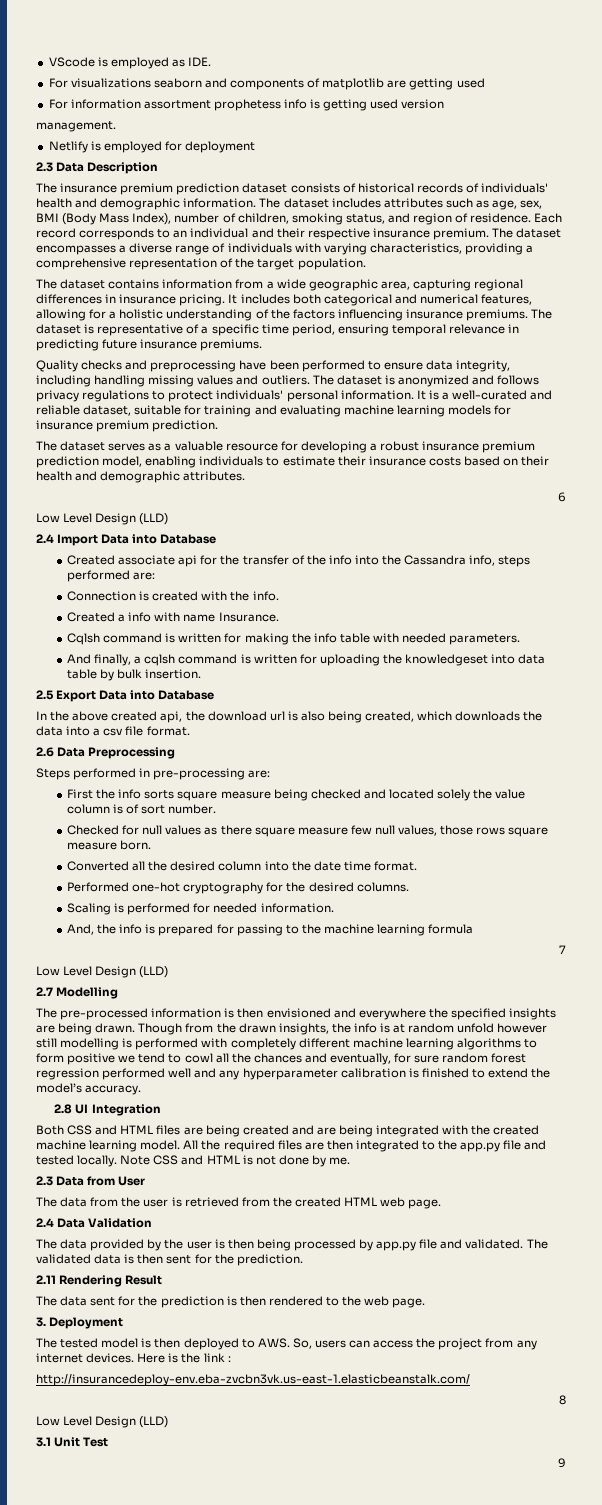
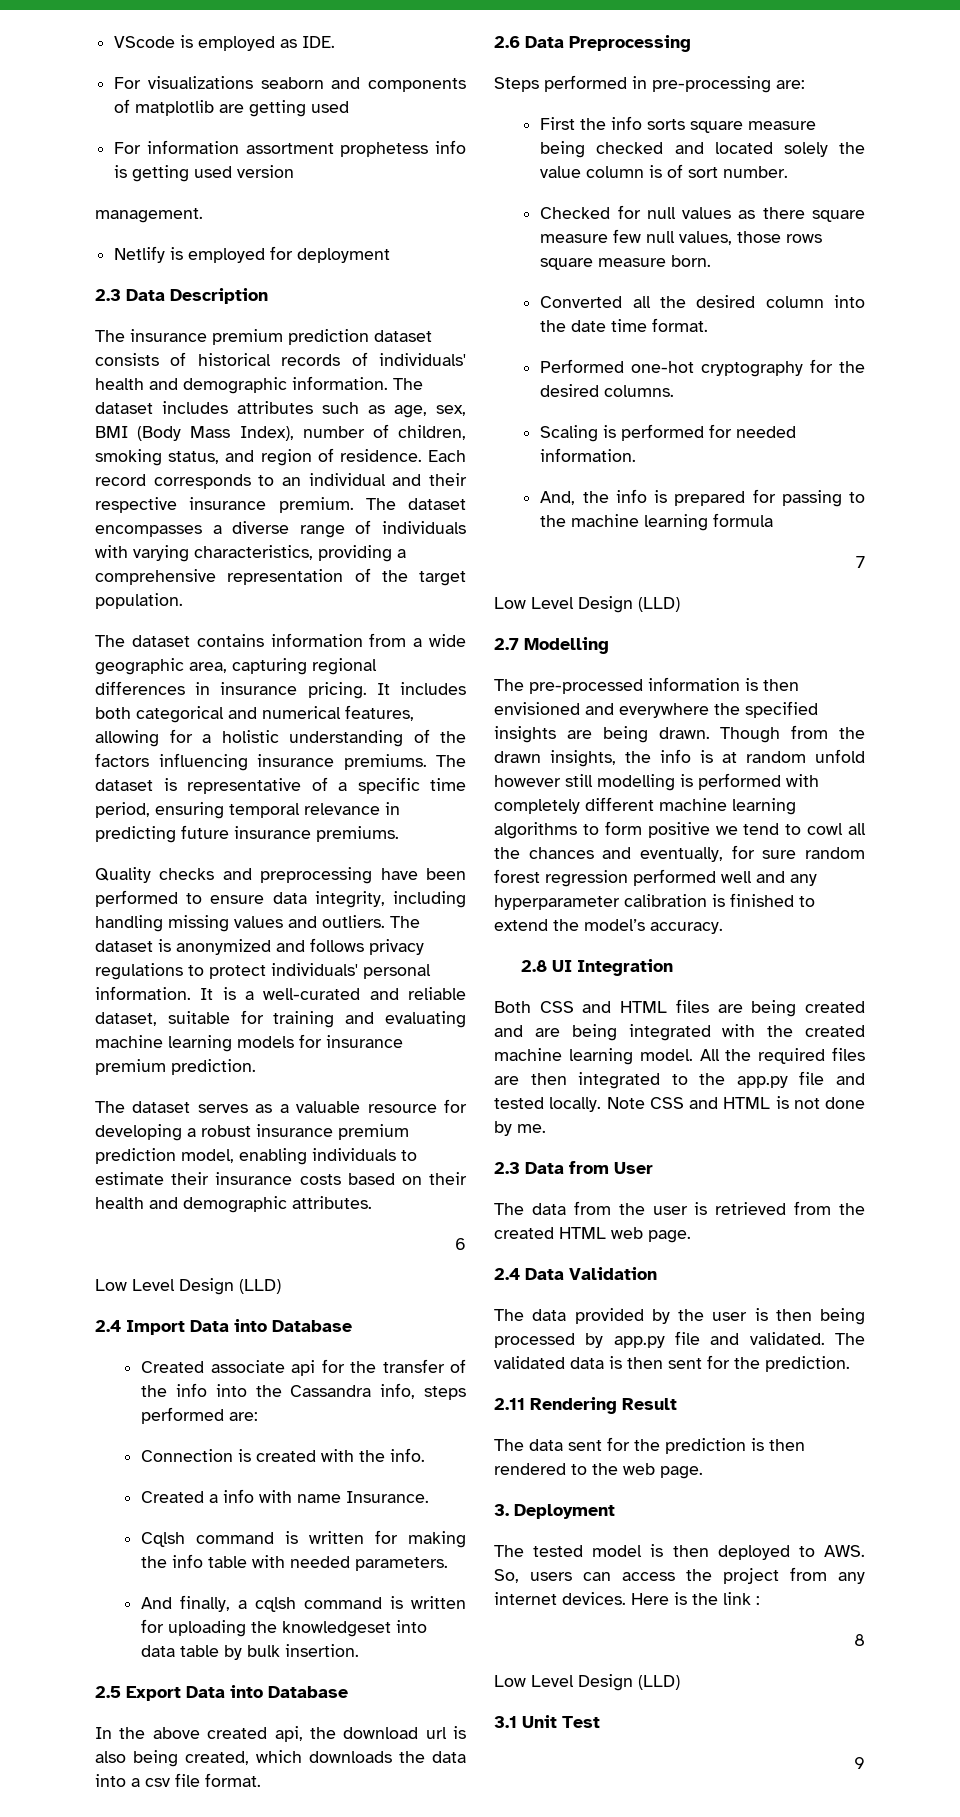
- http://insurancedeploy-env.eba-zvcbn3vk.us-east-1.elasticbeanstalk.com/

